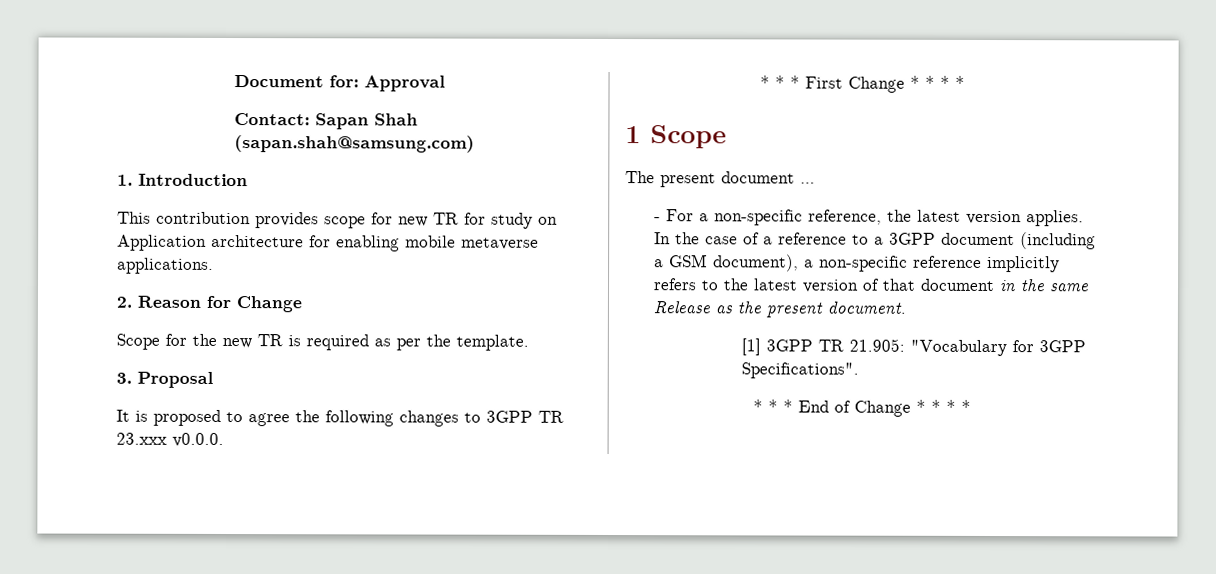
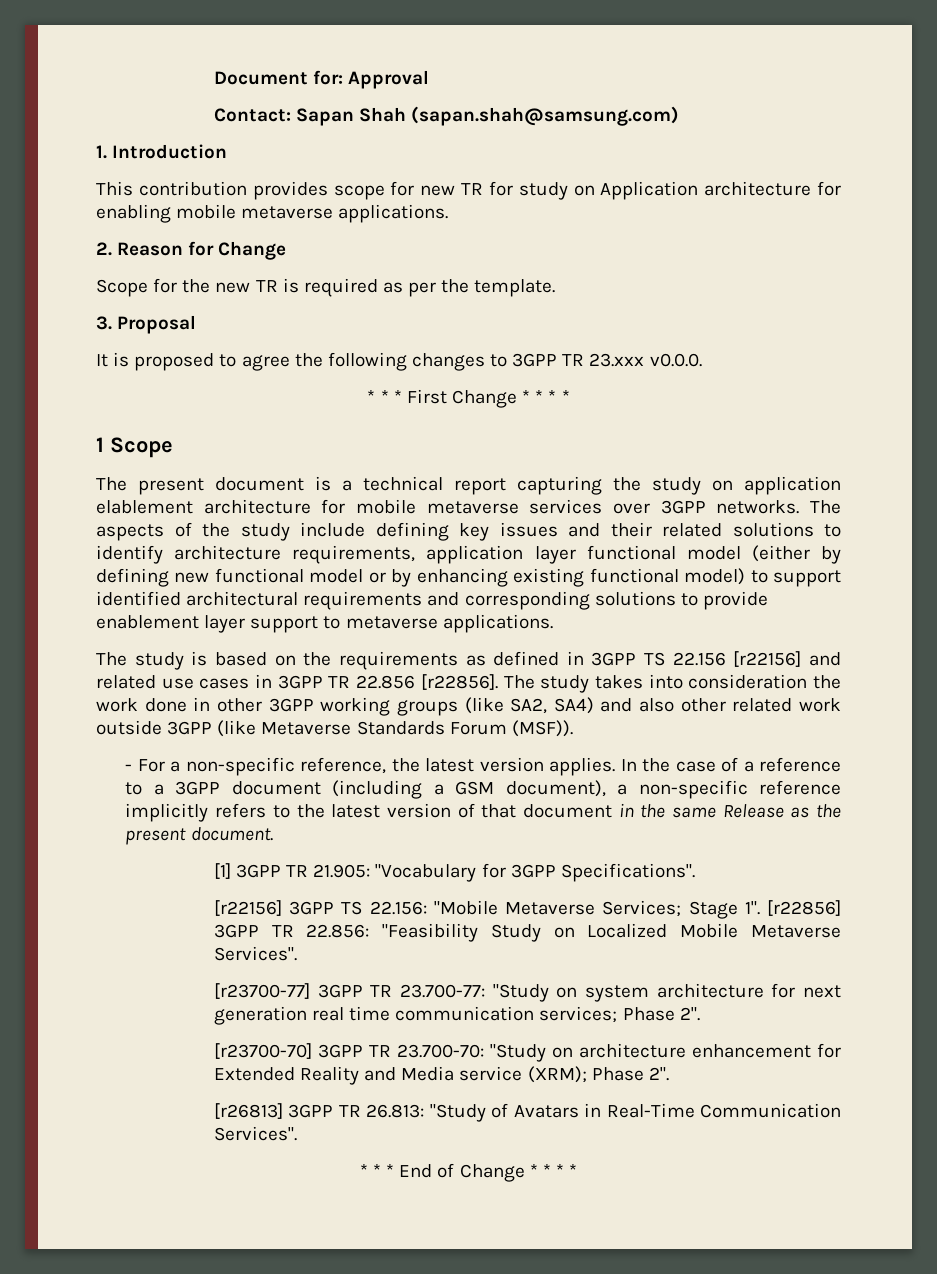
- The present document …
+ The present document is a technical report capturing the study on application elablement architecture for mobile metaverse services over 3GPP networks. The aspects of the study include defining key issues and their related solutions to identify architecture requirements, application layer functional model (either by defining new functional model or by enhancing existing functional model) to support identified architectural requirements and corresponding solutions to provide enablement layer support to metaverse applications.
+ The study is based on the requirements as defined in 3GPP TS 22.156 [r22156] and related use cases in 3GPP TR 22.856 [r22856]. The study takes into consideration the work done in other 3GPP working groups (like SA2, SA4) and also other related work outside 3GPP (like Metaverse Standards Forum (MSF)).
+ [r22156] 3GPP TS 22.156: "Mobile Metaverse Services; Stage 1". [r22856] 3GPP TR 22.856: "Feasibility Study on Localized Mobile Metaverse Services".
+ [r23700-77] 3GPP TR 23.700-77: "Study on system architecture for next generation real time communication services; Phase 2".
+ [r23700-70] 3GPP TR 23.700-70: "Study on architecture enhancement for Extended Reality and Media service (XRM); Phase 2".
+ [r26813] 3GPP TR 26.813: "Study of Avatars in Real-Time Communication Services".

